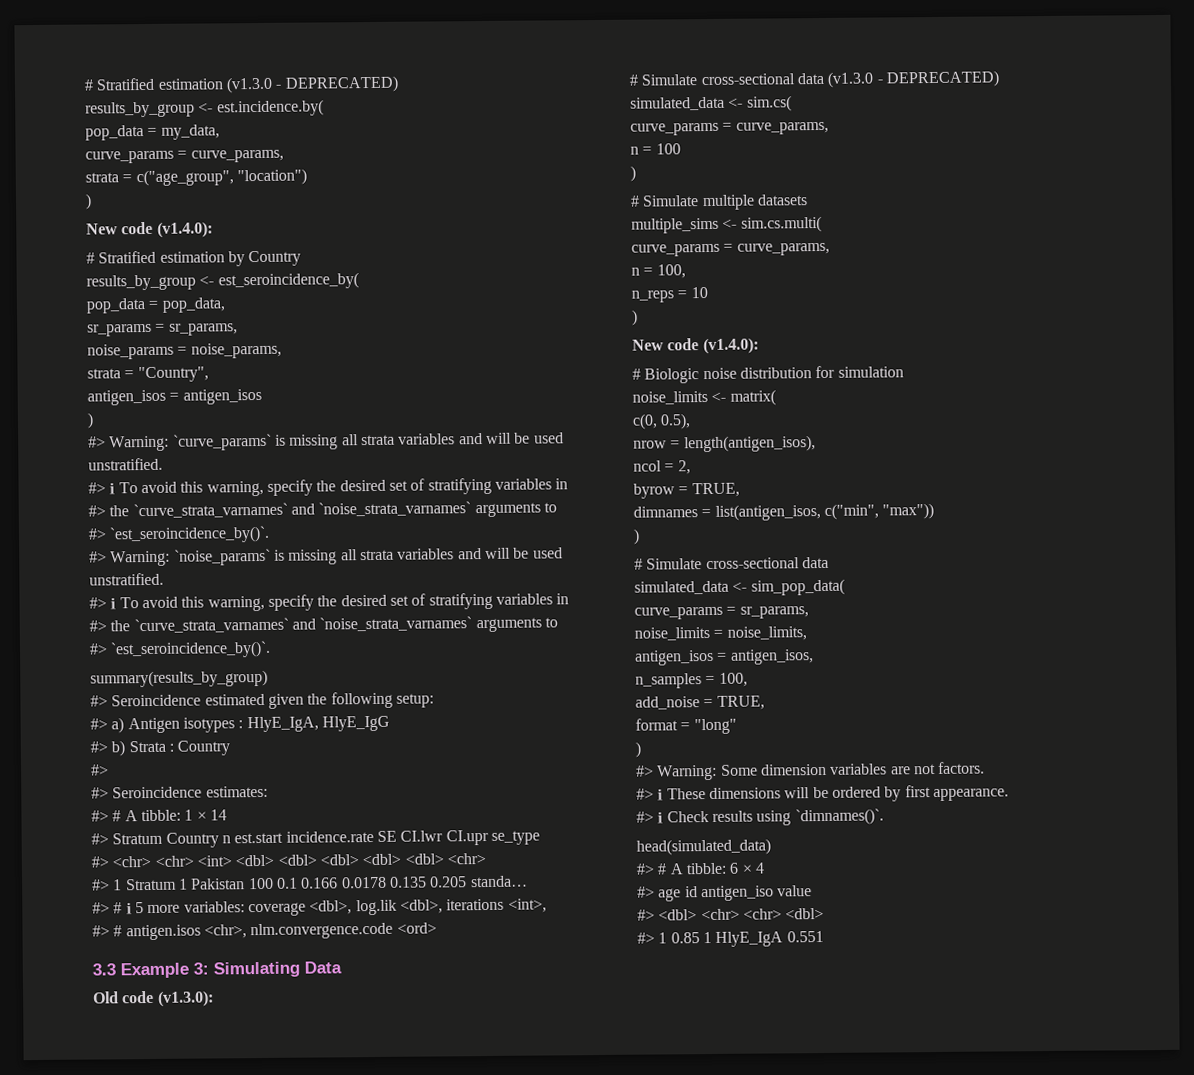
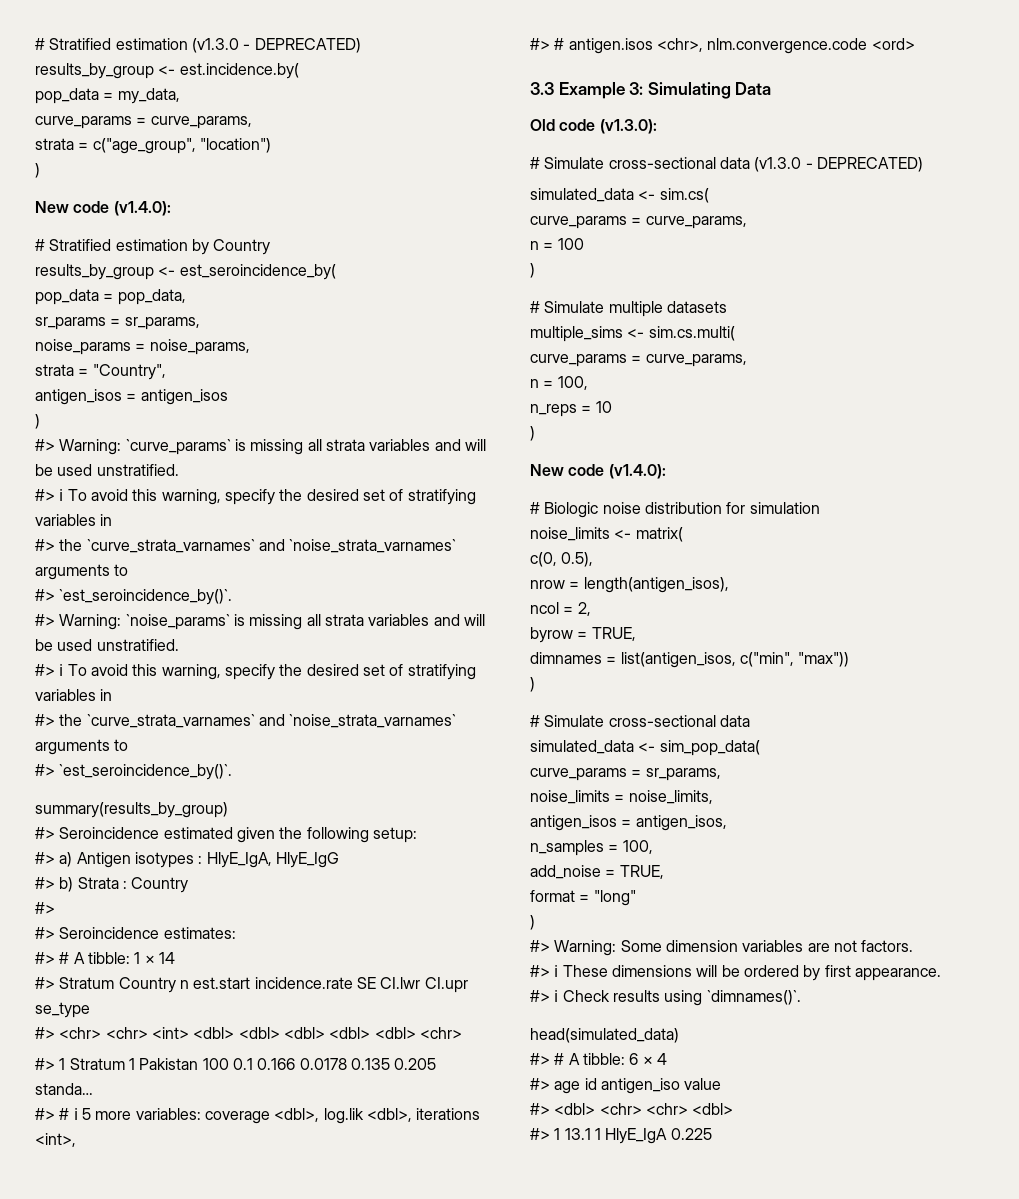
- #> 1 0.85 1 HlyE_IgA 0.551
+ #> 1 13.1 1 HlyE_IgA 0.225

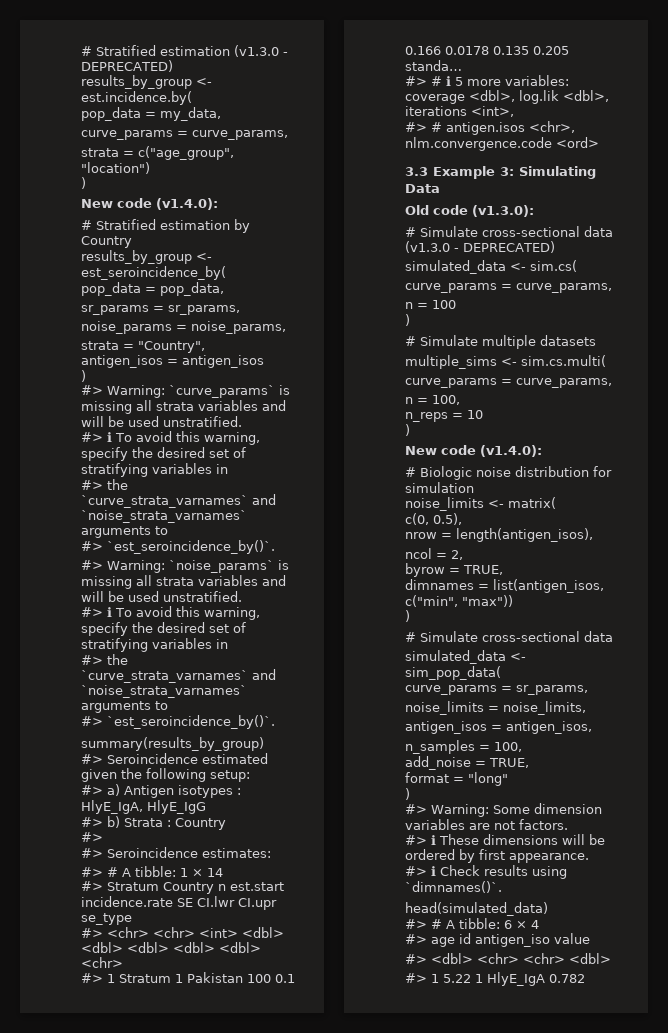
- #> 1 13.1 1 HlyE_IgA 0.225
+ #> 1 5.22 1 HlyE_IgA 0.782

